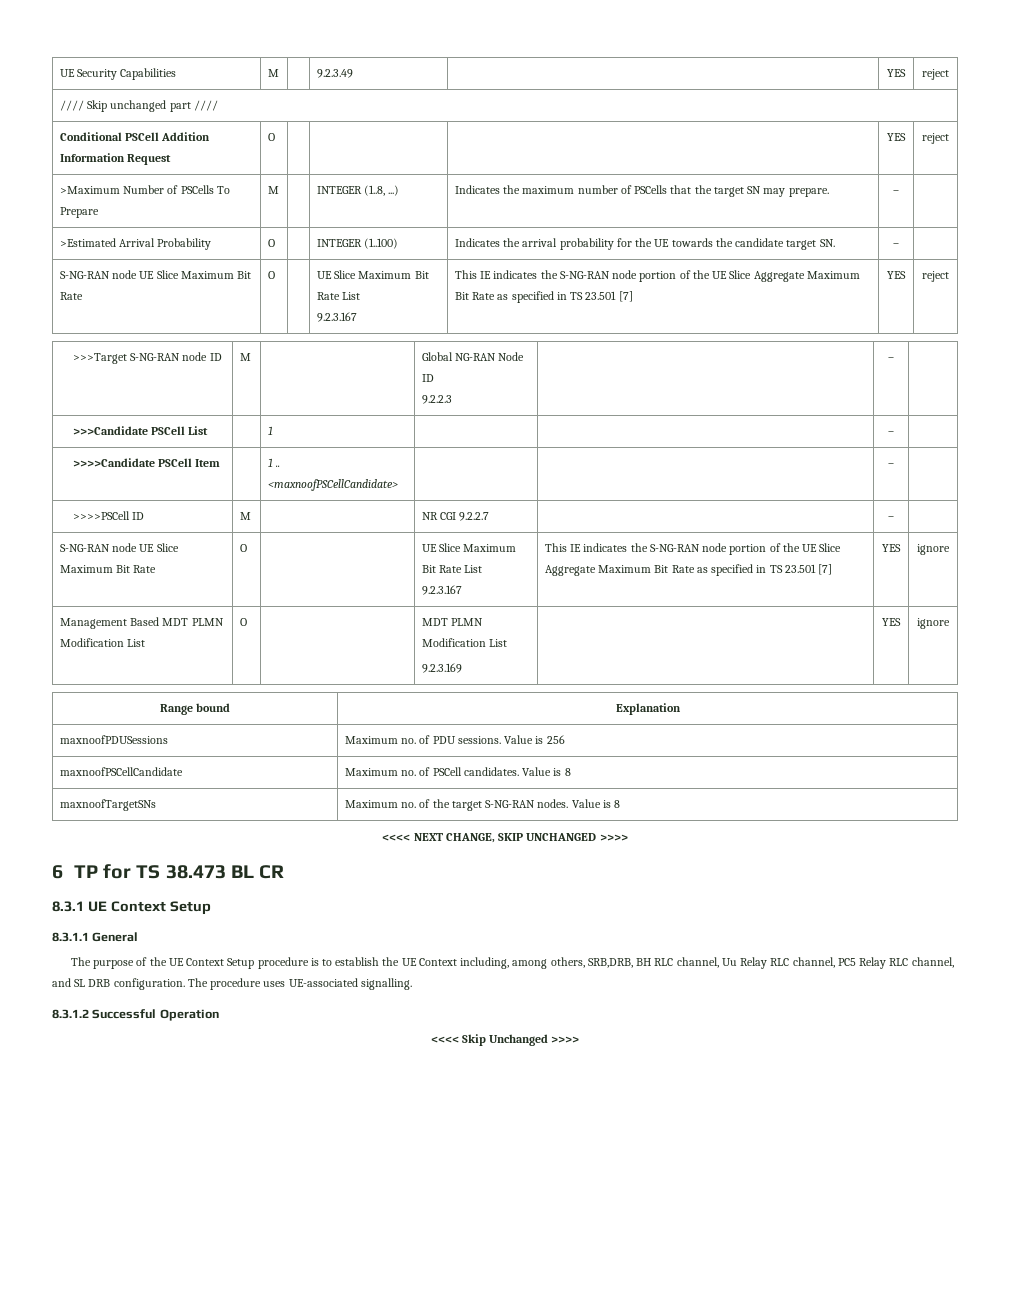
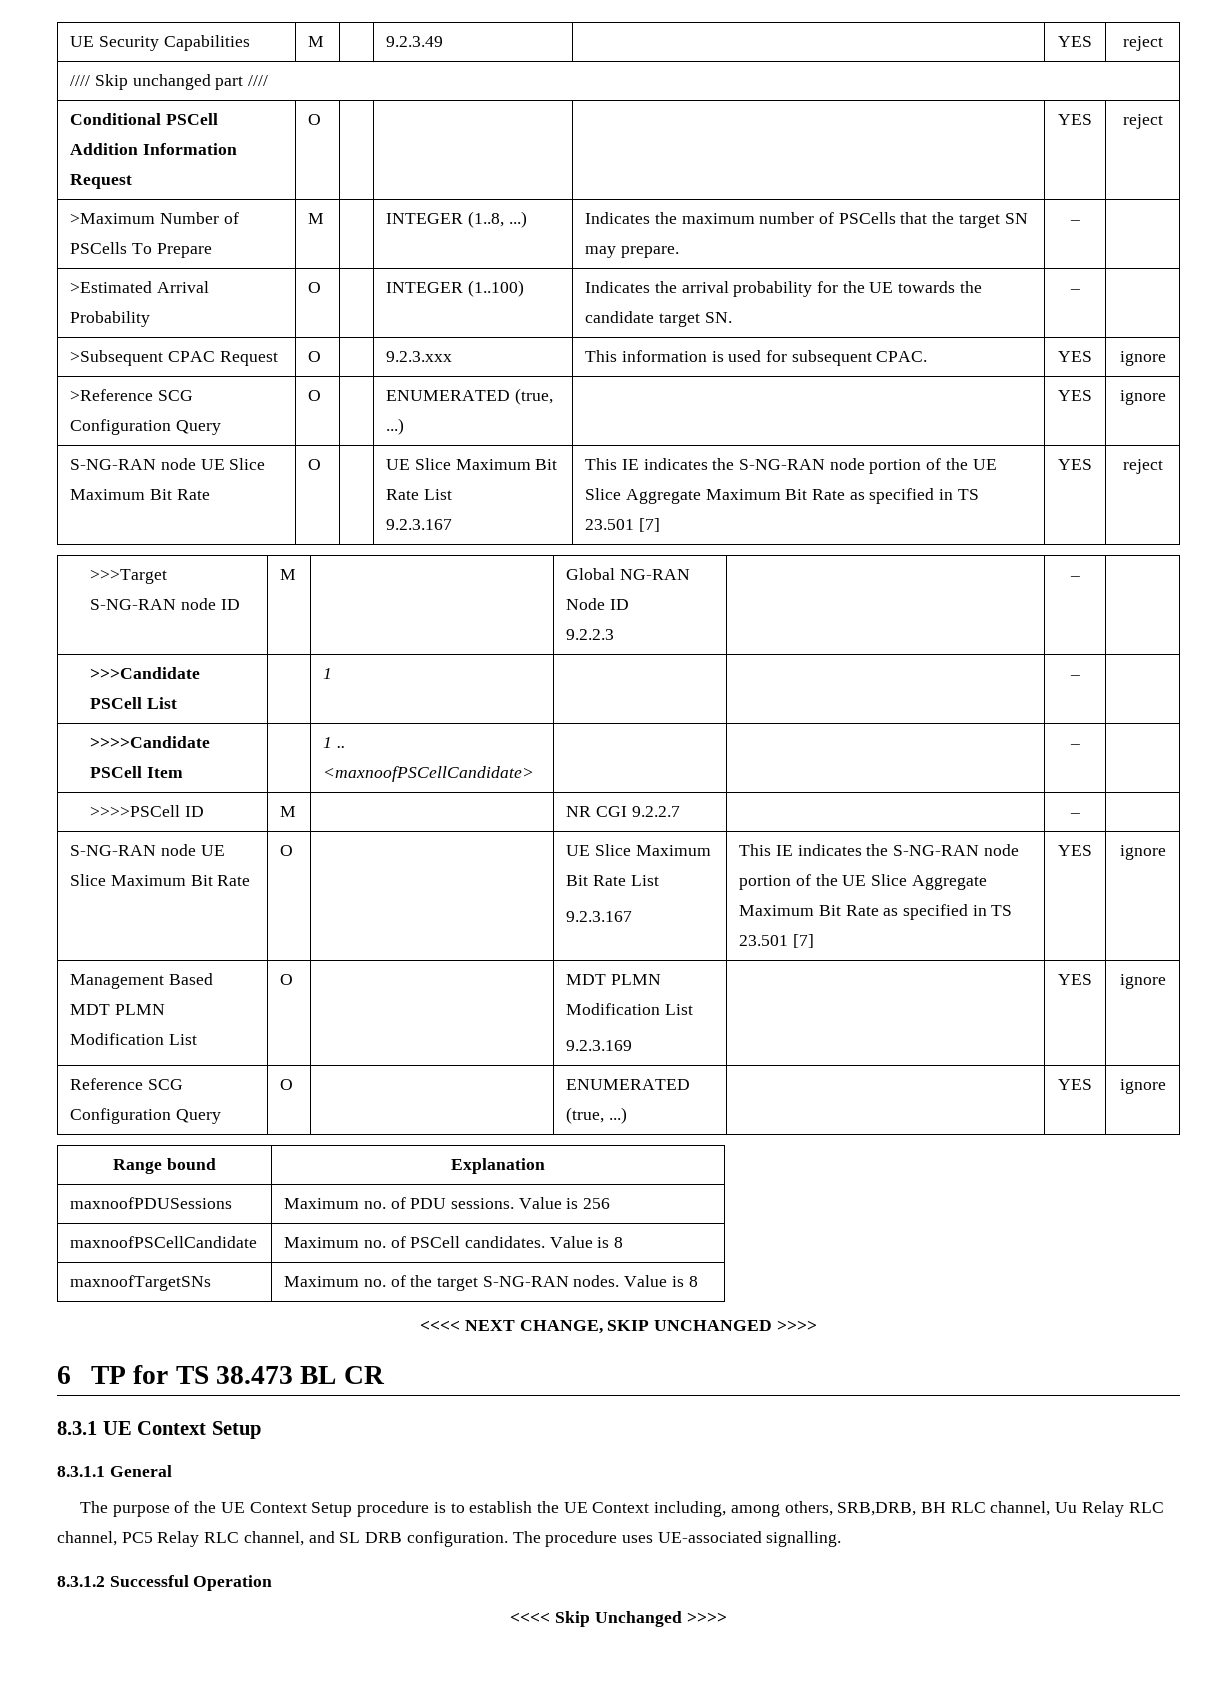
+ >Subsequent CPAC Request | O | | 9.2.3.xxx | This information is used for subsequent CPAC. | YES | ignore
+ >Reference SCG Configuration Query | O | | ENUMERATED (true, ...) | | YES | ignore
+ Reference SCG Configuration Query | O | | ENUMERATED (true, ...) | | YES | ignore

